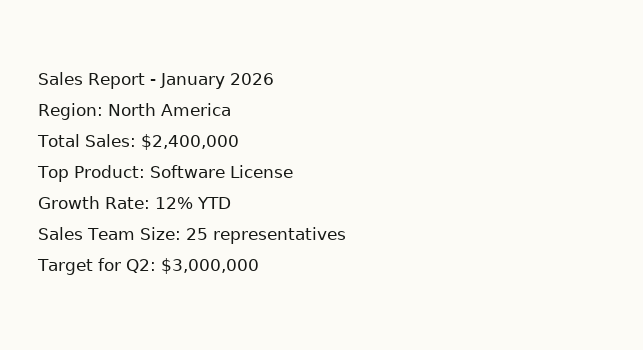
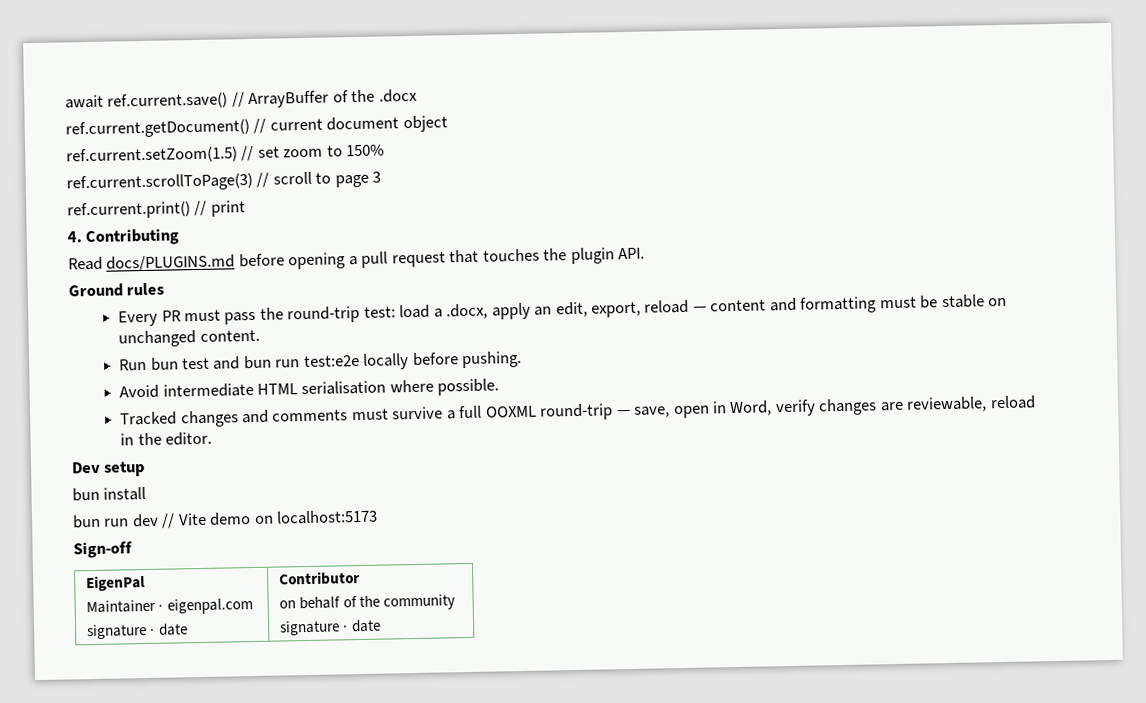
- Sales Report - January 2026
- Region: North America
- Total Sales: $2,400,000
- Top Product: Software License
- Growth Rate: 12% YTD
- Sales Team Size: 25 representatives
- Target for Q2: $3,000,000
+ await ref.current.save() // ArrayBuffer of the .docx
+ ref.current.getDocument() // current document object
+ ref.current.setZoom(1.5) // set zoom to 150%
+ ref.current.scrollToPage(3) // scroll to page 3
+ ref.current.print() // print
+ 4. Contributing
+ Read docs/PLUGINS.md before opening a pull request that touches the plugin API.
+ Ground rules
+ Every PR must pass the round-trip test: load a .docx, apply an edit, export, reload — content and formatting must be stable on unchanged content.
+ Run bun test and bun run test:e2e locally before pushing.
+ Avoid intermediate HTML serialisation where possible.
+ Tracked changes and comments must survive a full OOXML round-trip — save, open in Word, verify changes are reviewable, reload in the editor.
+ Dev setup
+ bun install
+ bun run dev // Vite demo on localhost:5173
+ Sign-off
+ EigenPal
+ Maintainer · eigenpal.com
+ signature · date | Contributor
+ on behalf of the community
+ signature · date

